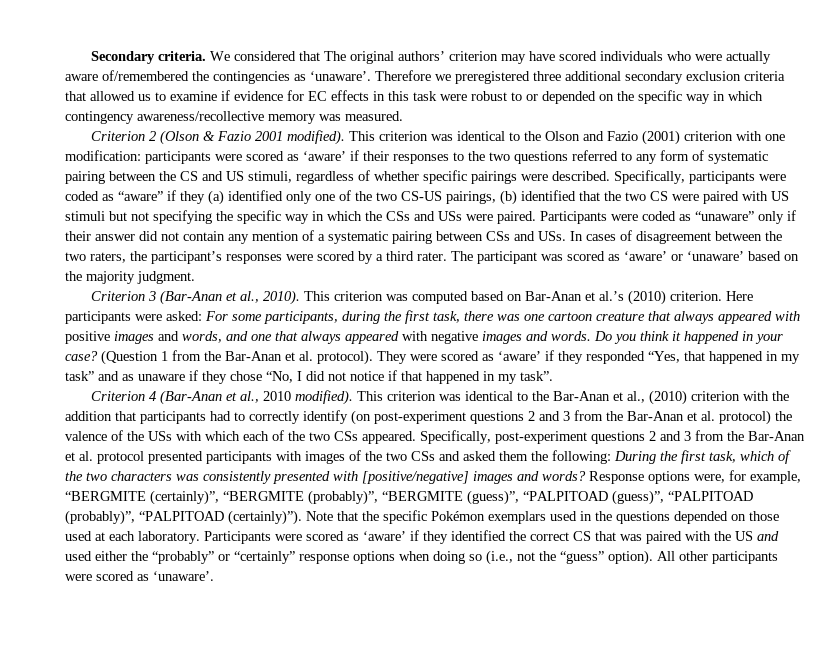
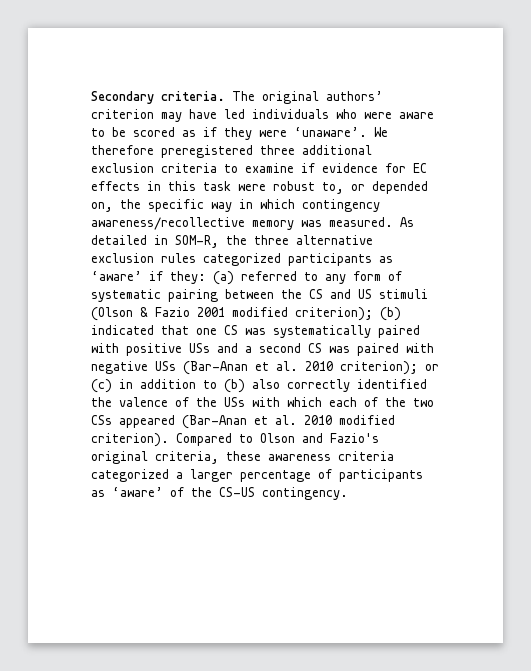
- We considered that The original authors’ criterion may have scored individuals who were actually aware of/remembered the contingencies as ‘unaware’. Therefore we preregistered three additional secondary exclusion criteria that allowed us to examine if evidence for EC effects in this task were robust to or depended on the specific way in which contingency awareness/recollective memory was measured.
- Criterion 2 (Olson & Fazio 2001 modified). This criterion was identical to the Olson and Fazio (2001) criterion with one modification: participants were scored as ‘aware’ if their responses to the two questions referred to any form of systematic pairing between the CS and US stimuli, regardless of whether specific pairings were described. Specifically, participants were coded as “aware” if they (a) identified only one of the two CS-US pairings, (b) identified that the two CS were paired with US stimuli but not specifying the specific way in which the CSs and USs were paired. Participants were coded as “unaware” only if their answer did not contain any mention of a systematic pairing between CSs and USs. In cases of disagreement between the two raters, the participant’s responses were scored by a third rater. The participant was scored as ‘aware’ or ‘unaware’ based on the majority judgment.
- Criterion 3 (Bar-Anan et al., 2010). This criterion was computed based on Bar-Anan et al.’s (2010) criterion. Here participants were asked: For some participants, during the first task, there was one cartoon creature that always appeared with positive images and words, and one that always appeared with negative images and words. Do you think it happened in your case? (Question 1 from the Bar-Anan et al. protocol). They were scored as ‘aware’ if they responded “Yes, that happened in my task” and as unaware if they chose “No, I did not notice if that happened in my task”.
- Criterion 4 (Bar-Anan et al., 2010 modified). This criterion was identical to the Bar-Anan et al., (2010) criterion with the addition that participants had to correctly identify (on post-experiment questions 2 and 3 from the Bar-Anan et al. protocol) the valence of the USs with which each of the two CSs appeared. Specifically, post-experiment questions 2 and 3 from the Bar-Anan et al. protocol presented participants with images of the two CSs and asked them the following: During the first task, which of the two characters was consistently presented with [positive/negative] images and words? Response options were, for example, “BERGMITE (certainly)”, “BERGMITE (probably)”, “BERGMITE (guess)”, “PALPITOAD (guess)”, “PALPITOAD (probably)”, “PALPITOAD (certainly)”). Note that the specific Pokémon exemplars used in the questions depended on those used at each laboratory. Participants were scored as ‘aware’ if they identified the correct CS that was paired with the US and used either the “probably” or “certainly” response options when doing so (i.e., not the “guess” option). All other participants were scored as ‘unaware’.
+ The original authors’ criterion may have led individuals who were aware to be scored as if they were ‘unaware’. We therefore preregistered three additional exclusion criteria to examine if evidence for EC effects in this task were robust to, or depended on, the specific way in which contingency awareness/recollective memory was measured. As detailed in SOM-R, the three alternative exclusion rules categorized participants as ‘aware’ if they: (a) referred to any form of systematic pairing between the CS and US stimuli (Olson & Fazio 2001 modified criterion); (b) indicated that one CS was systematically paired with positive USs and a second CS was paired with negative USs (Bar-Anan et al. 2010 criterion); or (c) in addition to (b) also correctly identified the valence of the USs with which each of the two CSs appeared (Bar-Anan et al. 2010 modified criterion). Compared to Olson and Fazio's original criteria, these awareness criteria categorized a larger percentage of participants as ‘aware’ of the CS-US contingency.

